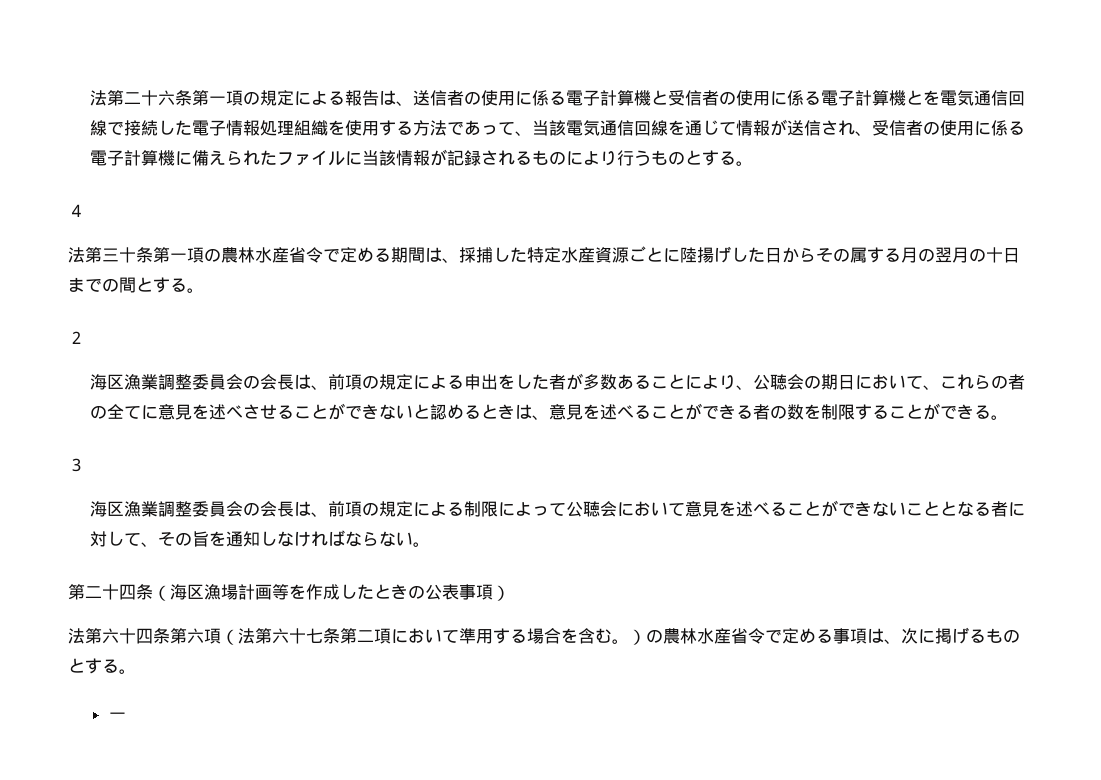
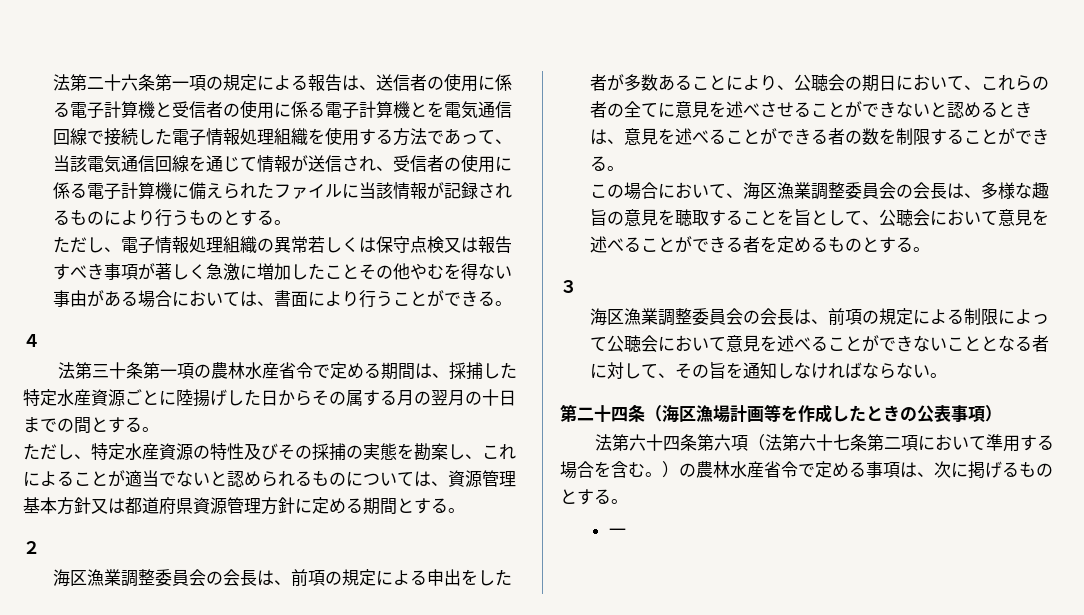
+ ただし、電子情報処理組織の異常若しくは保守点検又は報告すべき事項が著しく急激に増加したことその他やむを得ない事由がある場合においては、書面により行うことができる。
+ ただし、特定水産資源の特性及びその採捕の実態を勘案し、これによることが適当でないと認められるものについては、資源管理基本方針又は都道府県資源管理方針に定める期間とする。
+ この場合において、海区漁業調整委員会の会長は、多様な趣旨の意見を聴取することを旨として、公聴会において意見を述べることができる者を定めるものとする。

